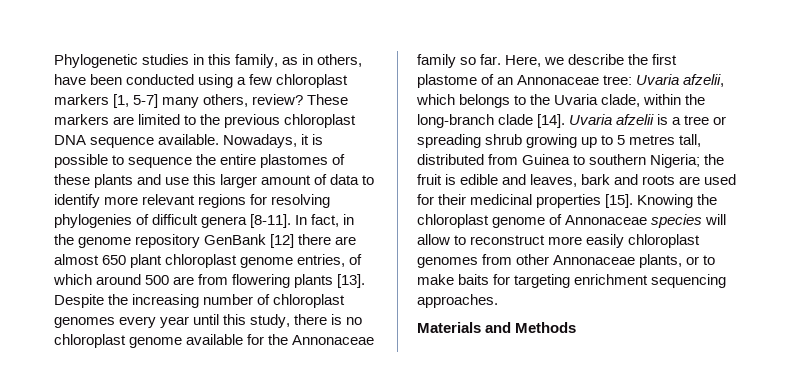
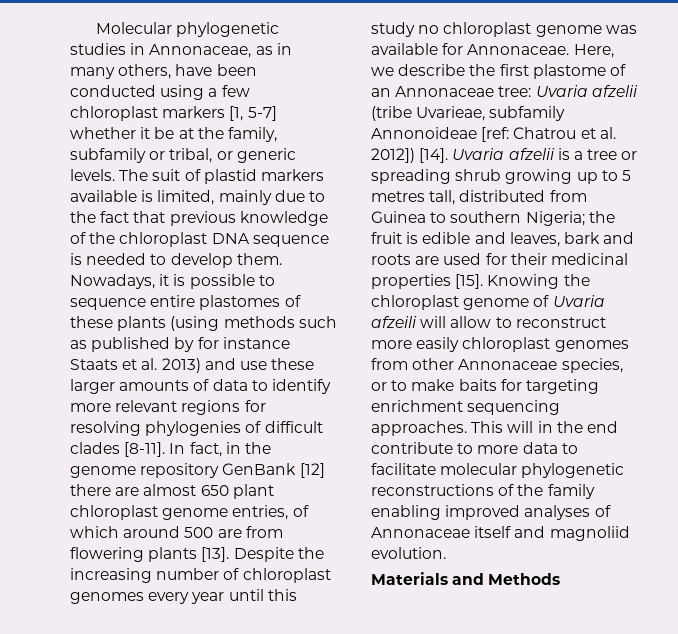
- Phylogenetic studies in this family, as in others, have been conducted using a few chloroplast markers [1, 5-7] many others, review? These markers are limited to the previous chloroplast DNA sequence available.
+ Molecular phylogenetic studies in Annonaceae, as in many others, have been conducted using a few chloroplast markers [1, 5-7] whether it be at the family, subfamily or tribal, or generic levels. The suit of plastid markers available is limited, mainly due to the fact that previous knowledge of the chloroplast DNA sequence is needed to develop them.
- Nowadays, it is possible to sequence the entire plastomes of these plants and use this larger amount of data to identify more relevant regions for resolving phylogenies of difficult genera [8-11].
+ Nowadays, it is possible to sequence entire plastomes of these plants (using methods such as published by for instance Staats et al. 2013) and use these larger amounts of data to identify more relevant regions for resolving phylogenies of difficult clades [8-11].
- Despite the increasing number of chloroplast genomes every year until this study, there is no chloroplast genome available for the Annonaceae family so far.
+ Despite the increasing number of chloroplast genomes every year until this study no chloroplast genome was available for Annonaceae.
- Here, we describe the first plastome of an Annonaceae tree: Uvaria afzelii, which belongs to the Uvaria clade, within the long-branch clade [14].
+ Here, we describe the first plastome of an Annonaceae tree: Uvaria afzelii (tribe Uvarieae, subfamily Annonoideae [ref: Chatrou et al. 2012]) [14].
- Knowing the chloroplast genome of Annonaceae species will allow to reconstruct more easily chloroplast genomes from other Annonaceae plants, or to make baits for targeting enrichment sequencing approaches.
+ Knowing the chloroplast genome of Uvaria afzeili will allow to reconstruct more easily chloroplast genomes from other Annonaceae species, or to make baits for targeting enrichment sequencing approaches. This will in the end contribute to more data to facilitate molecular phylogenetic reconstructions of the family enabling improved analyses of Annonaceae itself and magnoliid evolution.

